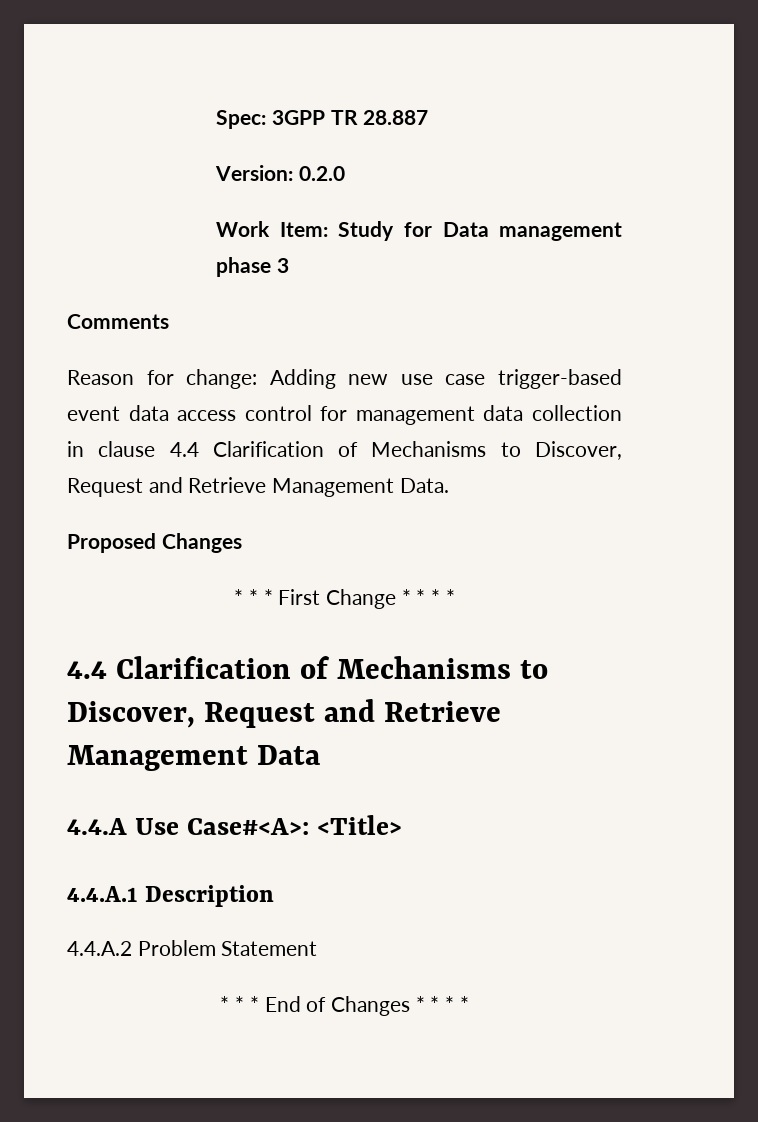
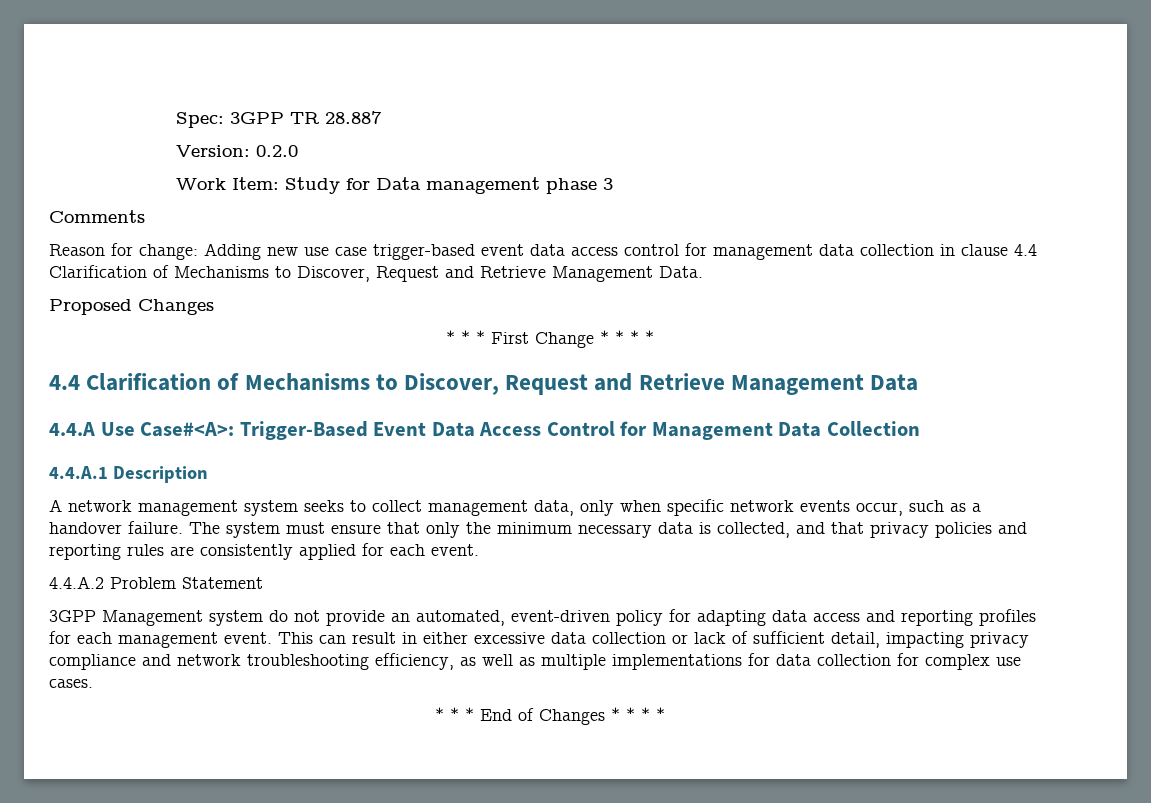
- 4.4.A Use Case#<A>: <Title>
+ 4.4.A Use Case#<A>: Trigger-Based Event Data Access Control for Management Data Collection
  4.4.A.1 Description
+ A network management system seeks to collect management data, only when specific network events occur, such as a handover failure. The system must ensure that only the minimum necessary data is collected, and that privacy policies and reporting rules are consistently applied for each event.
  4.4.A.2 Problem Statement
+ 3GPP Management system do not provide an automated, event-driven policy for adapting data access and reporting profiles for each management event. This can result in either excessive data collection or lack of sufficient detail, impacting privacy compliance and network troubleshooting efficiency, as well as multiple implementations for data collection for complex use cases.

